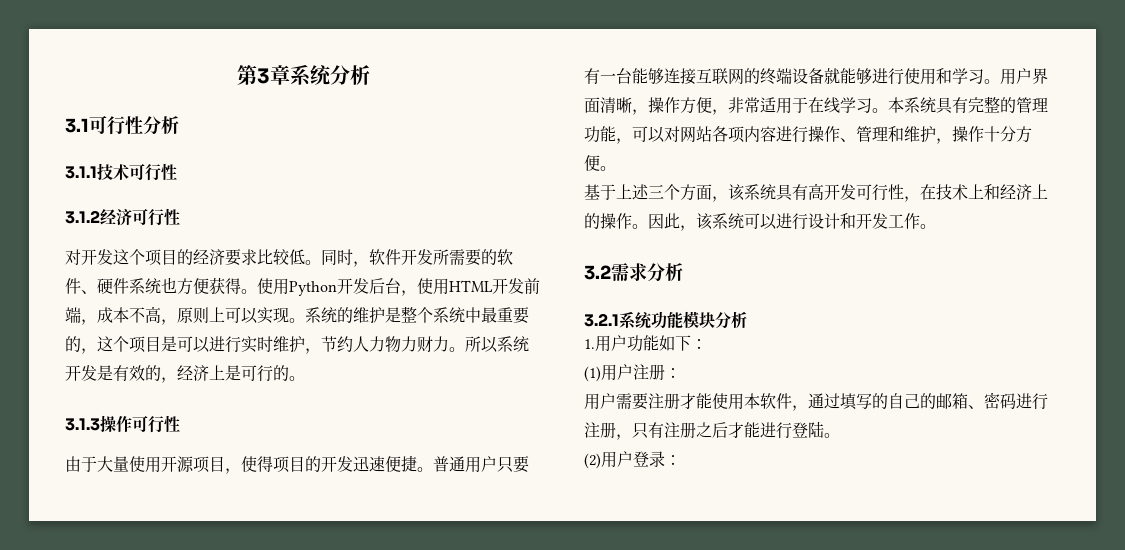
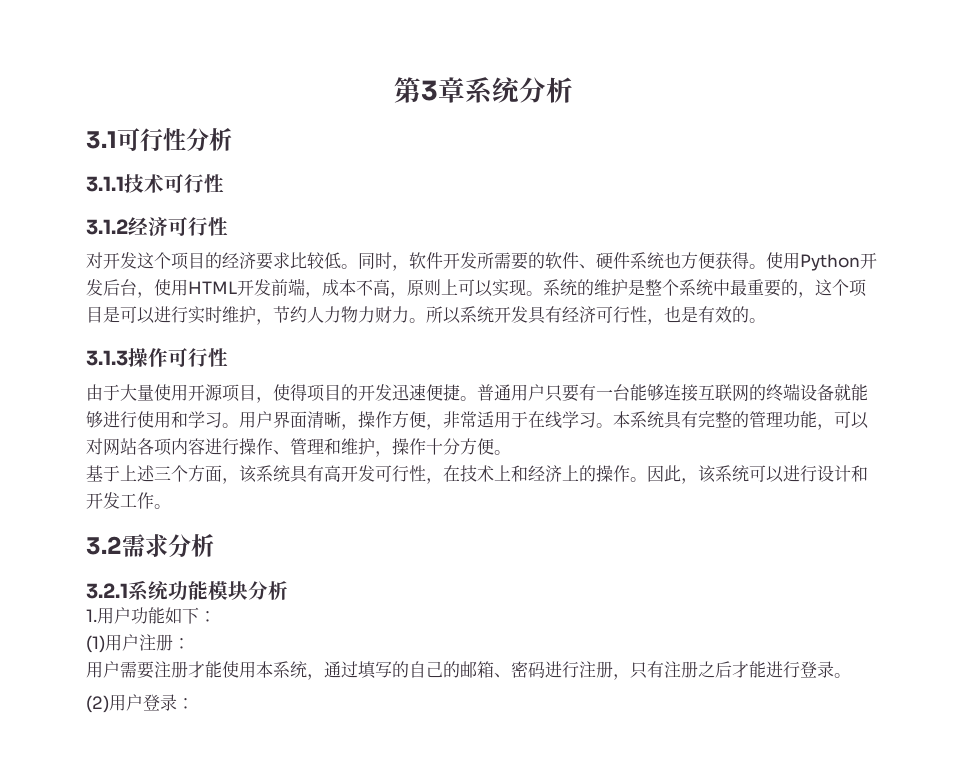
- 所以系统开发是有效的，经济上是可行的。
+ 所以系统开发具有经济可行性，也是有效的。
- 用户需要注册才能使用本软件，通过填写的自己的邮箱、密码进行注册，只有注册之后才能进行登陆。
+ 用户需要注册才能使用本系统，通过填写的自己的邮箱、密码进行注册，只有注册之后才能进行登录。

